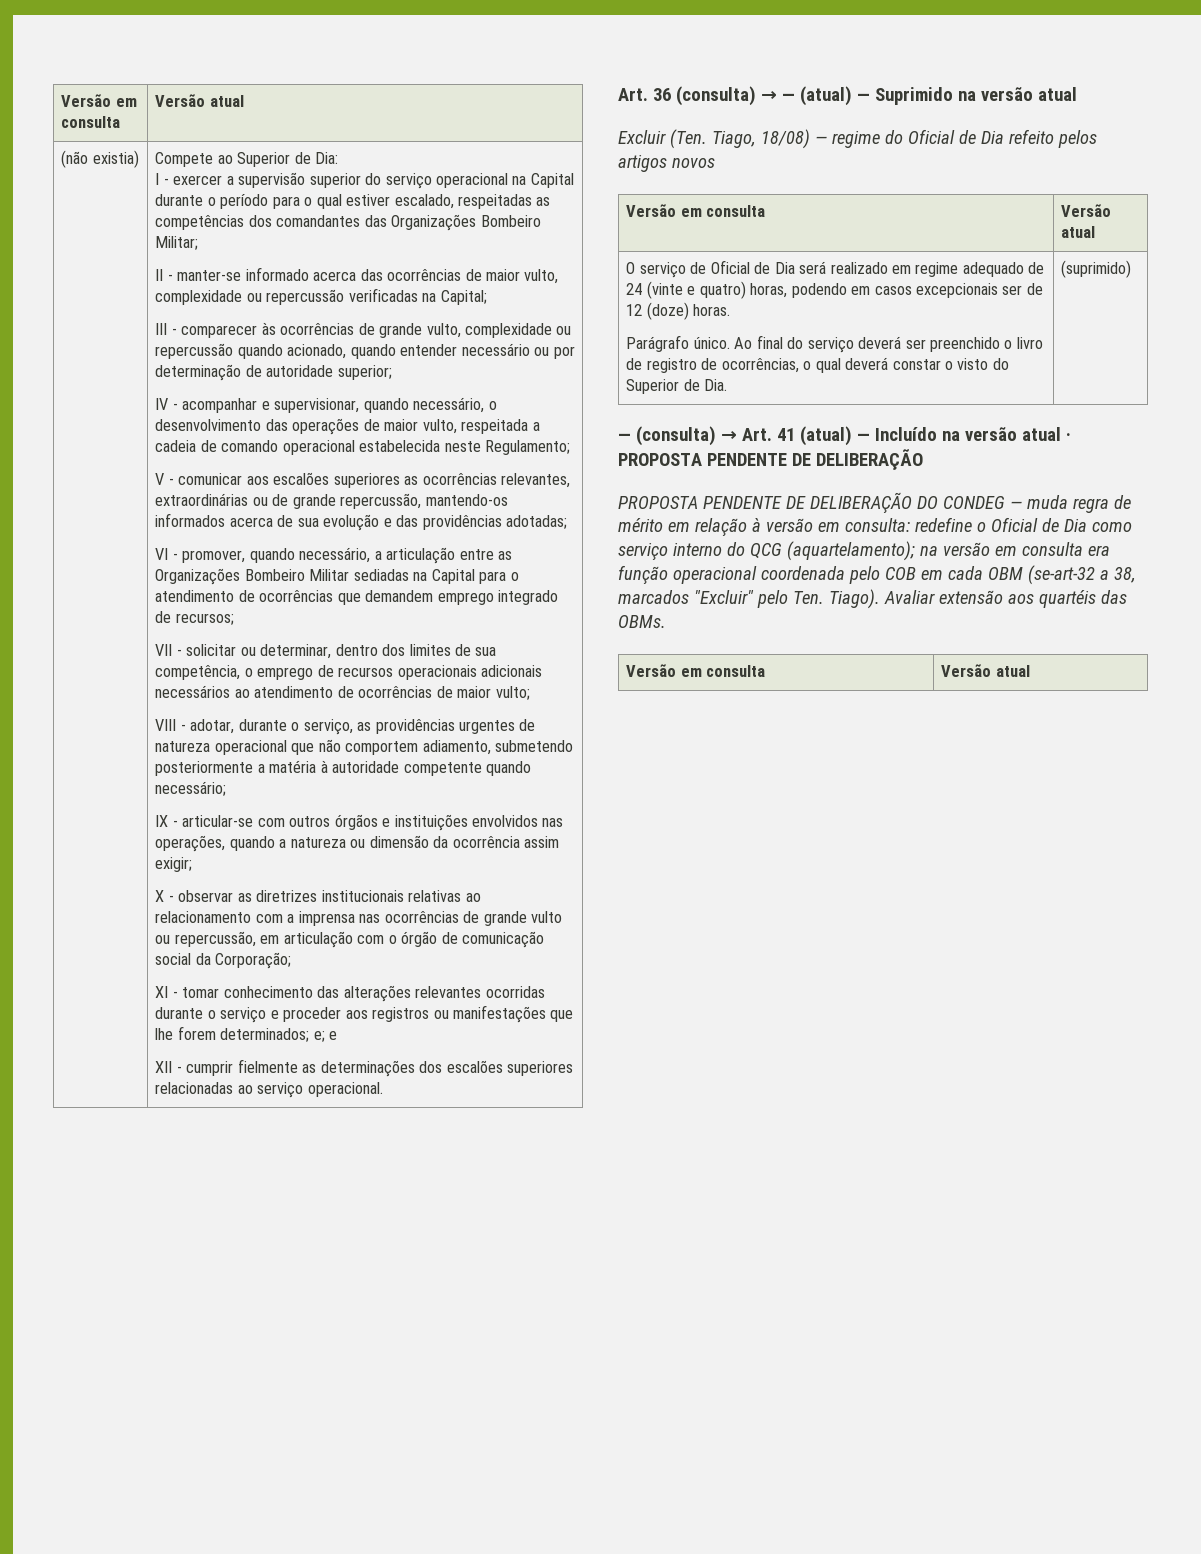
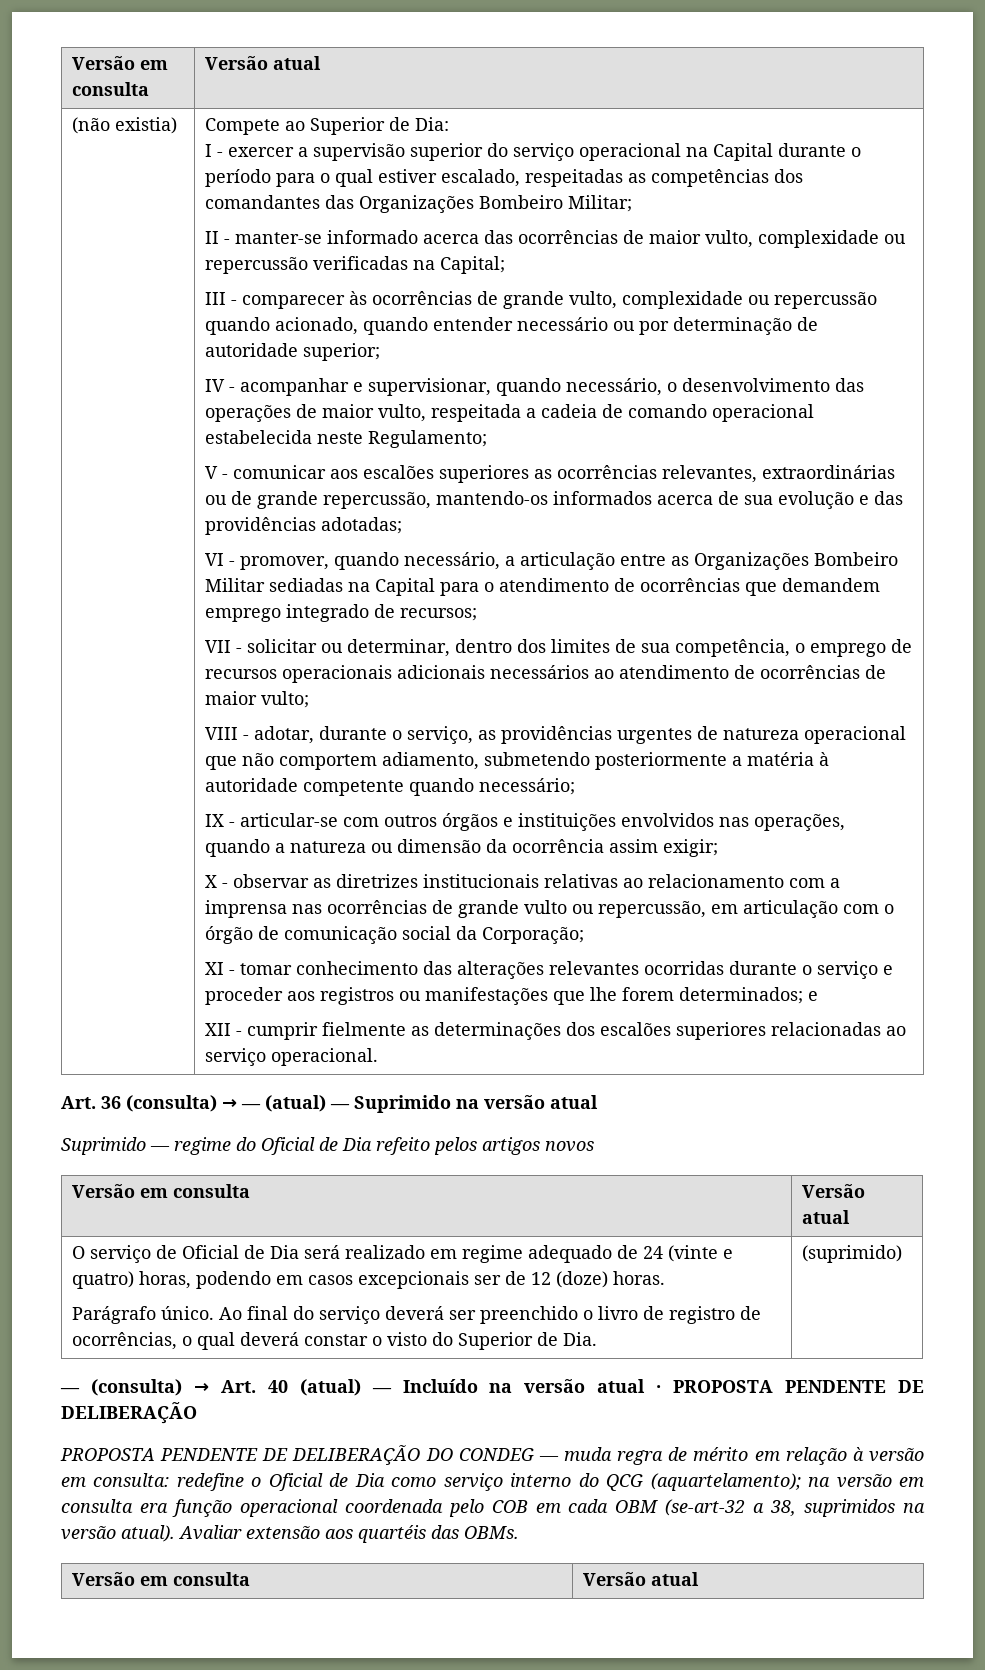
- XI - tomar conhecimento das alterações relevantes ocorridas durante o serviço e proceder aos registros ou manifestações que lhe forem determinados; e; e
+ XI - tomar conhecimento das alterações relevantes ocorridas durante o serviço e proceder aos registros ou manifestações que lhe forem determinados; e
- Excluir (Ten. Tiago, 18/08) — regime do Oficial de Dia refeito pelos artigos novos
+ Suprimido — regime do Oficial de Dia refeito pelos artigos novos
- — (consulta) → Art. 41 (atual) — Incluído na versão atual · PROPOSTA PENDENTE DE DELIBERAÇÃO
+ — (consulta) → Art. 40 (atual) — Incluído na versão atual · PROPOSTA PENDENTE DE DELIBERAÇÃO
- PROPOSTA PENDENTE DE DELIBERAÇÃO DO CONDEG — muda regra de mérito em relação à versão em consulta: redefine o Oficial de Dia como serviço interno do QCG (aquartelamento); na versão em consulta era função operacional coordenada pelo COB em cada OBM (se-art-32 a 38, marcados "Excluir" pelo Ten. Tiago).
+ PROPOSTA PENDENTE DE DELIBERAÇÃO DO CONDEG — muda regra de mérito em relação à versão em consulta: redefine o Oficial de Dia como serviço interno do QCG (aquartelamento); na versão em consulta era função operacional coordenada pelo COB em cada OBM (se-art-32 a 38, suprimidos na versão atual).

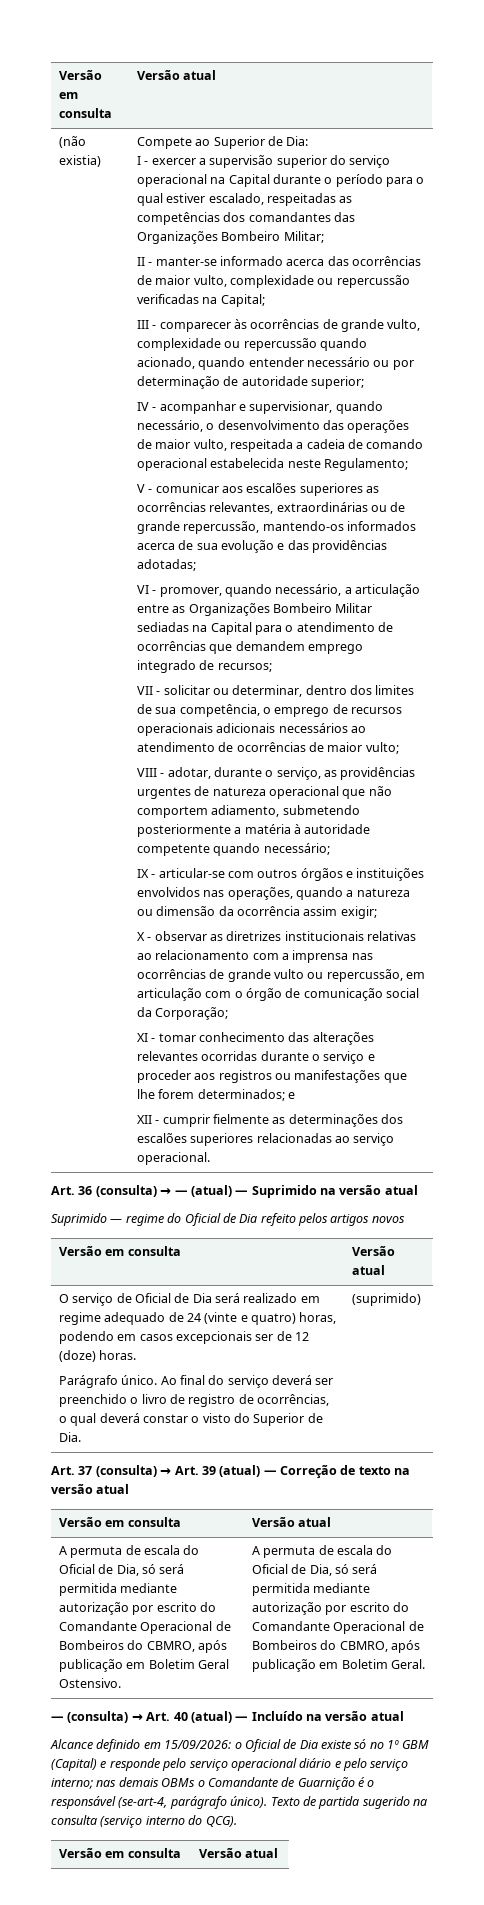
+ Art. 37 (consulta) → Art. 39 (atual) — Correção de texto na versão atual
+ Versão em consulta | Versão atual
+ A permuta de escala do Oficial de Dia, só será permitida mediante autorização por escrito do Comandante Operacional de Bombeiros do CBMRO, após publicação em Boletim Geral Ostensivo. | A permuta de escala do Oficial de Dia, só será permitida mediante autorização por escrito do Comandante Operacional de Bombeiros do CBMRO, após publicação em Boletim Geral.
- — (consulta) → Art. 40 (atual) — Incluído na versão atual · PROPOSTA PENDENTE DE DELIBERAÇÃO
- PROPOSTA PENDENTE DE DELIBERAÇÃO DO CONDEG — muda regra de mérito em relação à versão em consulta: redefine o Oficial de Dia como serviço interno do QCG (aquartelamento); na versão em consulta era função operacional coordenada pelo COB em cada OBM (se-art-32 a 38, suprimidos na versão atual). Avaliar extensão aos quartéis das OBMs.
+ — (consulta) → Art. 40 (atual) — Incluído na versão atual
+ Alcance definido em 15/09/2026: o Oficial de Dia existe só no 1º GBM (Capital) e responde pelo serviço operacional diário e pelo serviço interno; nas demais OBMs o Comandante de Guarnição é o responsável (se-art-4, parágrafo único). Texto de partida sugerido na consulta (serviço interno do QCG).

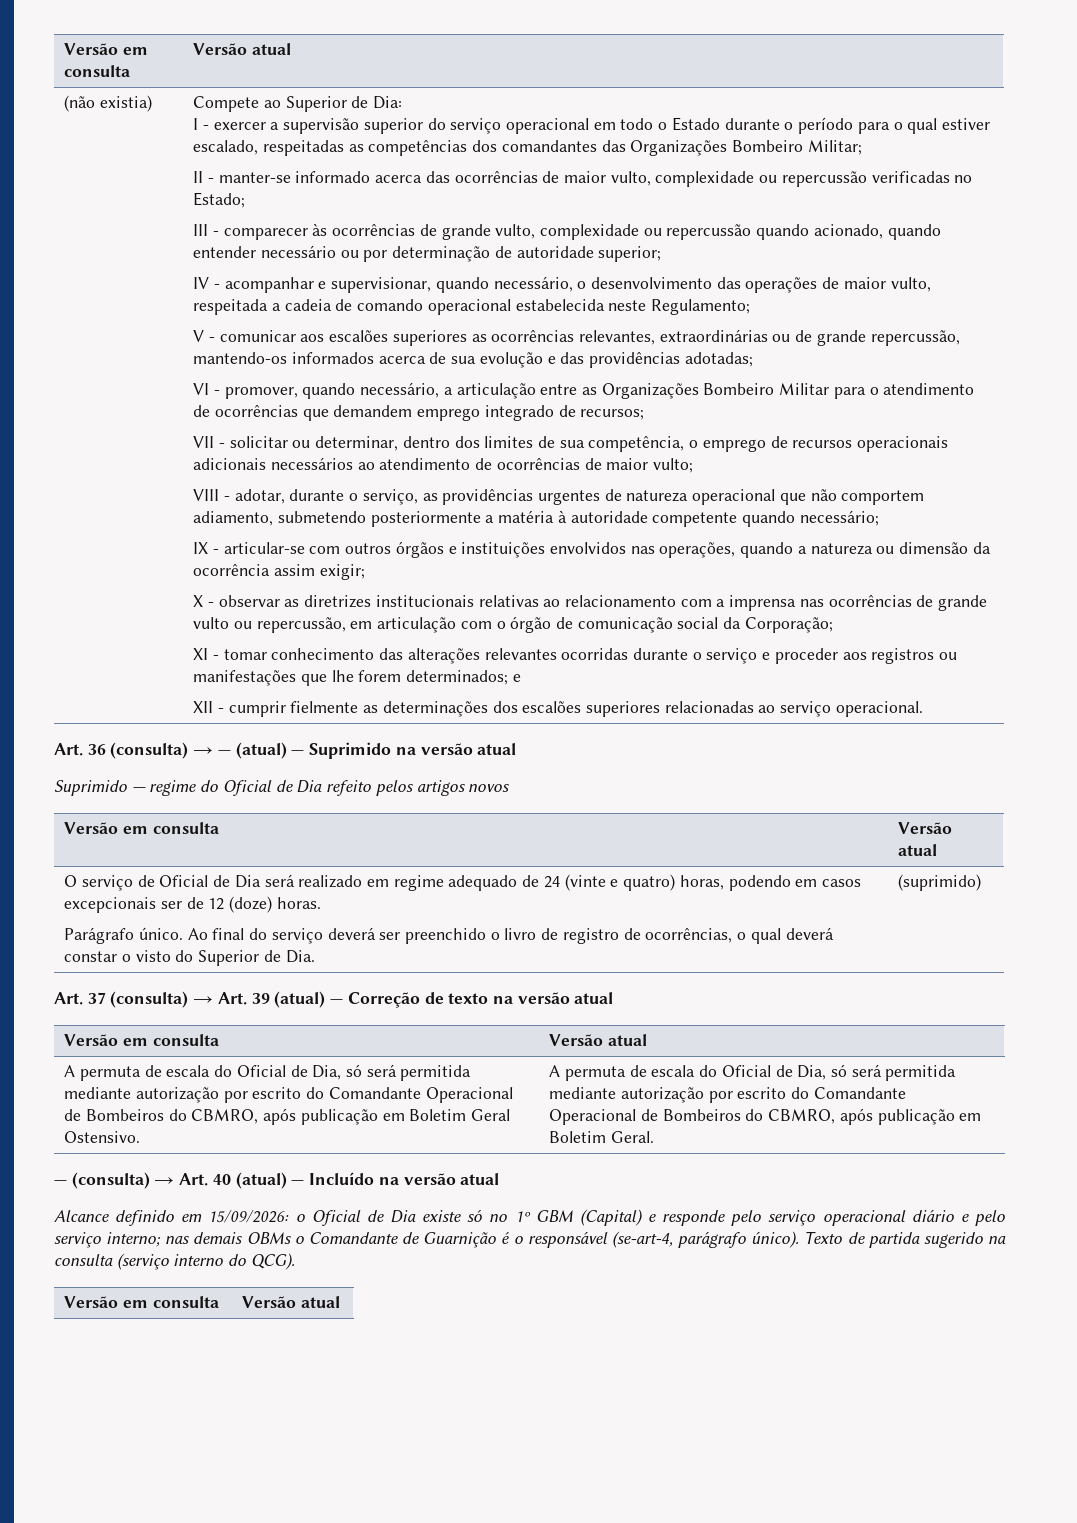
- I - exercer a supervisão superior do serviço operacional na Capital durante o período para o qual estiver escalado, respeitadas as competências dos comandantes das Organizações Bombeiro Militar;
+ I - exercer a supervisão superior do serviço operacional em todo o Estado durante o período para o qual estiver escalado, respeitadas as competências dos comandantes das Organizações Bombeiro Militar;
- II - manter-se informado acerca das ocorrências de maior vulto, complexidade ou repercussão verificadas na Capital;
+ II - manter-se informado acerca das ocorrências de maior vulto, complexidade ou repercussão verificadas no Estado;
- VI - promover, quando necessário, a articulação entre as Organizações Bombeiro Militar sediadas na Capital para o atendimento de ocorrências que demandem emprego integrado de recursos;
+ VI - promover, quando necessário, a articulação entre as Organizações Bombeiro Militar para o atendimento de ocorrências que demandem emprego integrado de recursos;

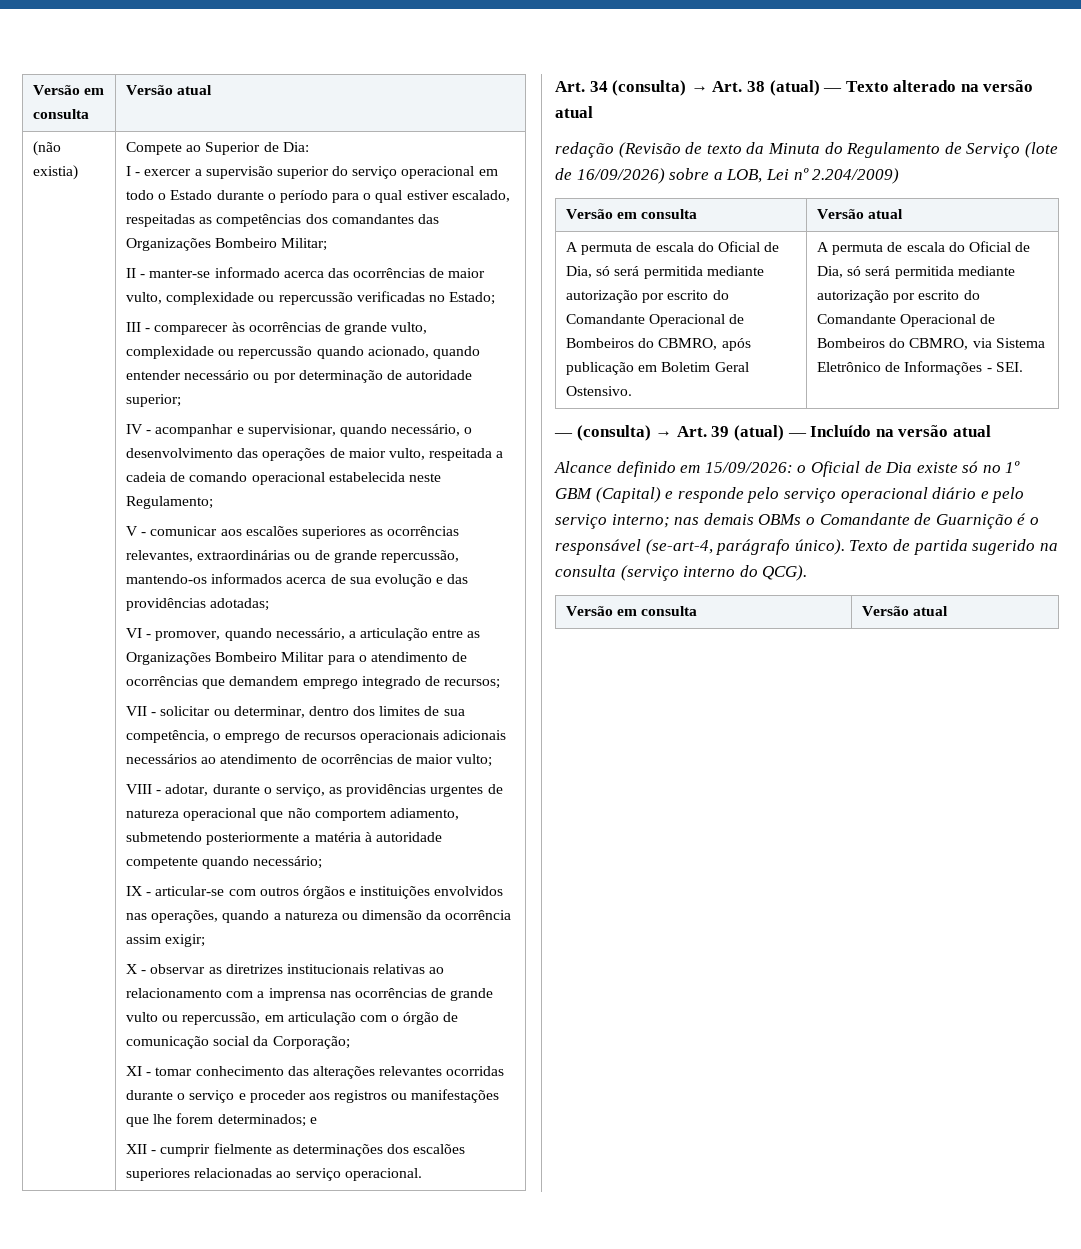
- Art. 36 (consulta) → — (atual) — Suprimido na versão atual
- Suprimido — regime do Oficial de Dia refeito pelos artigos novos
- Versão em consulta | Versão atual
- O serviço de Oficial de Dia será realizado em regime adequado de 24 (vinte e quatro) horas, podendo em casos excepcionais ser de 12 (doze) horas.
- Parágrafo único. Ao final do serviço deverá ser preenchido o livro de registro de ocorrências, o qual deverá constar o visto do Superior de Dia. | (suprimido)
- Art. 37 (consulta) → Art. 39 (atual) — Correção de texto na versão atual
+ Art. 34 (consulta) → Art. 38 (atual) — Texto alterado na versão atual
+ redação (Revisão de texto da Minuta do Regulamento de Serviço (lote de 16/09/2026) sobre a LOB, Lei nº 2.204/2009)
- A permuta de escala do Oficial de Dia, só será permitida mediante autorização por escrito do Comandante Operacional de Bombeiros do CBMRO, após publicação em Boletim Geral.
+ A permuta de escala do Oficial de Dia, só será permitida mediante autorização por escrito do Comandante Operacional de Bombeiros do CBMRO, via Sistema Eletrônico de Informações - SEI.
- — (consulta) → Art. 40 (atual) — Incluído na versão atual
+ — (consulta) → Art. 39 (atual) — Incluído na versão atual

